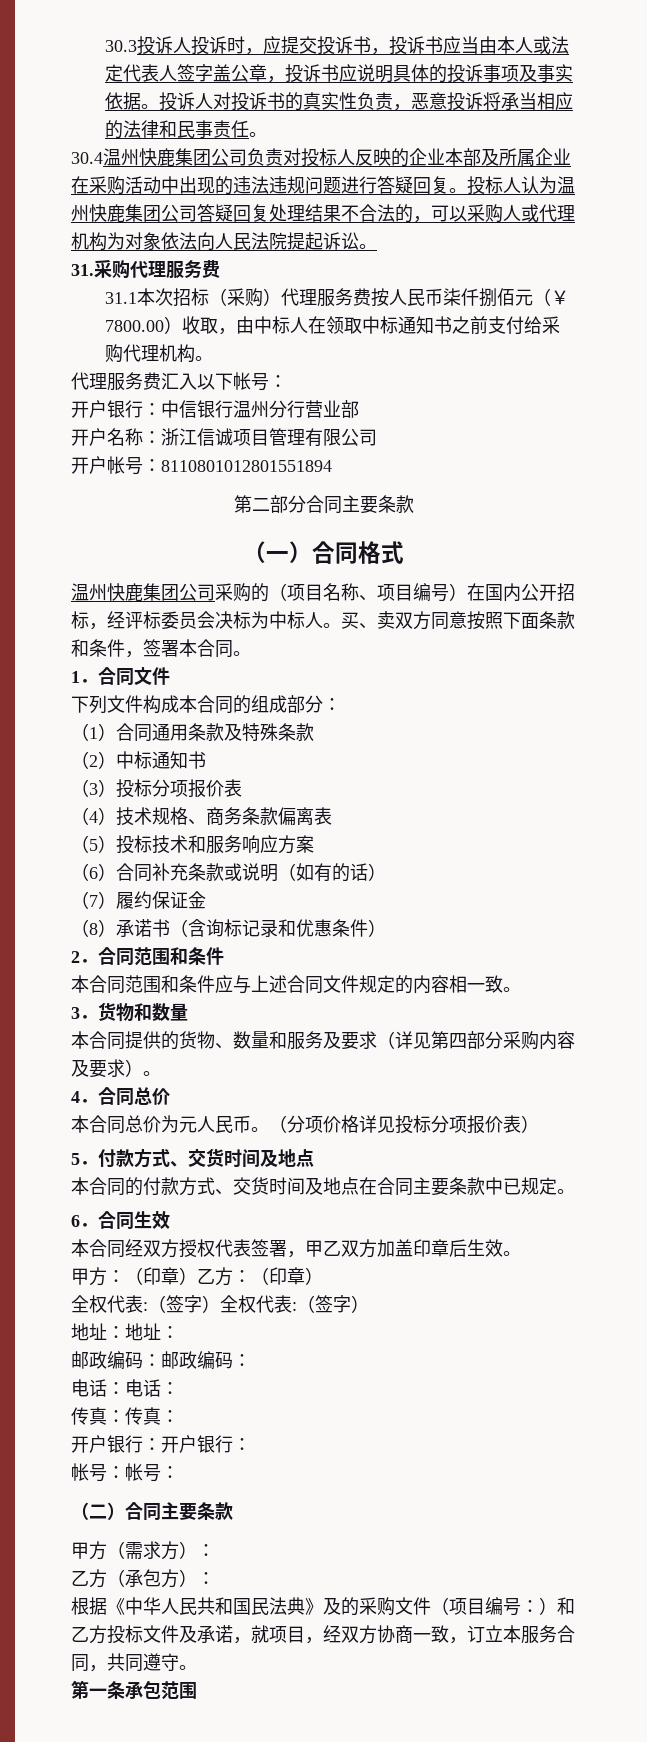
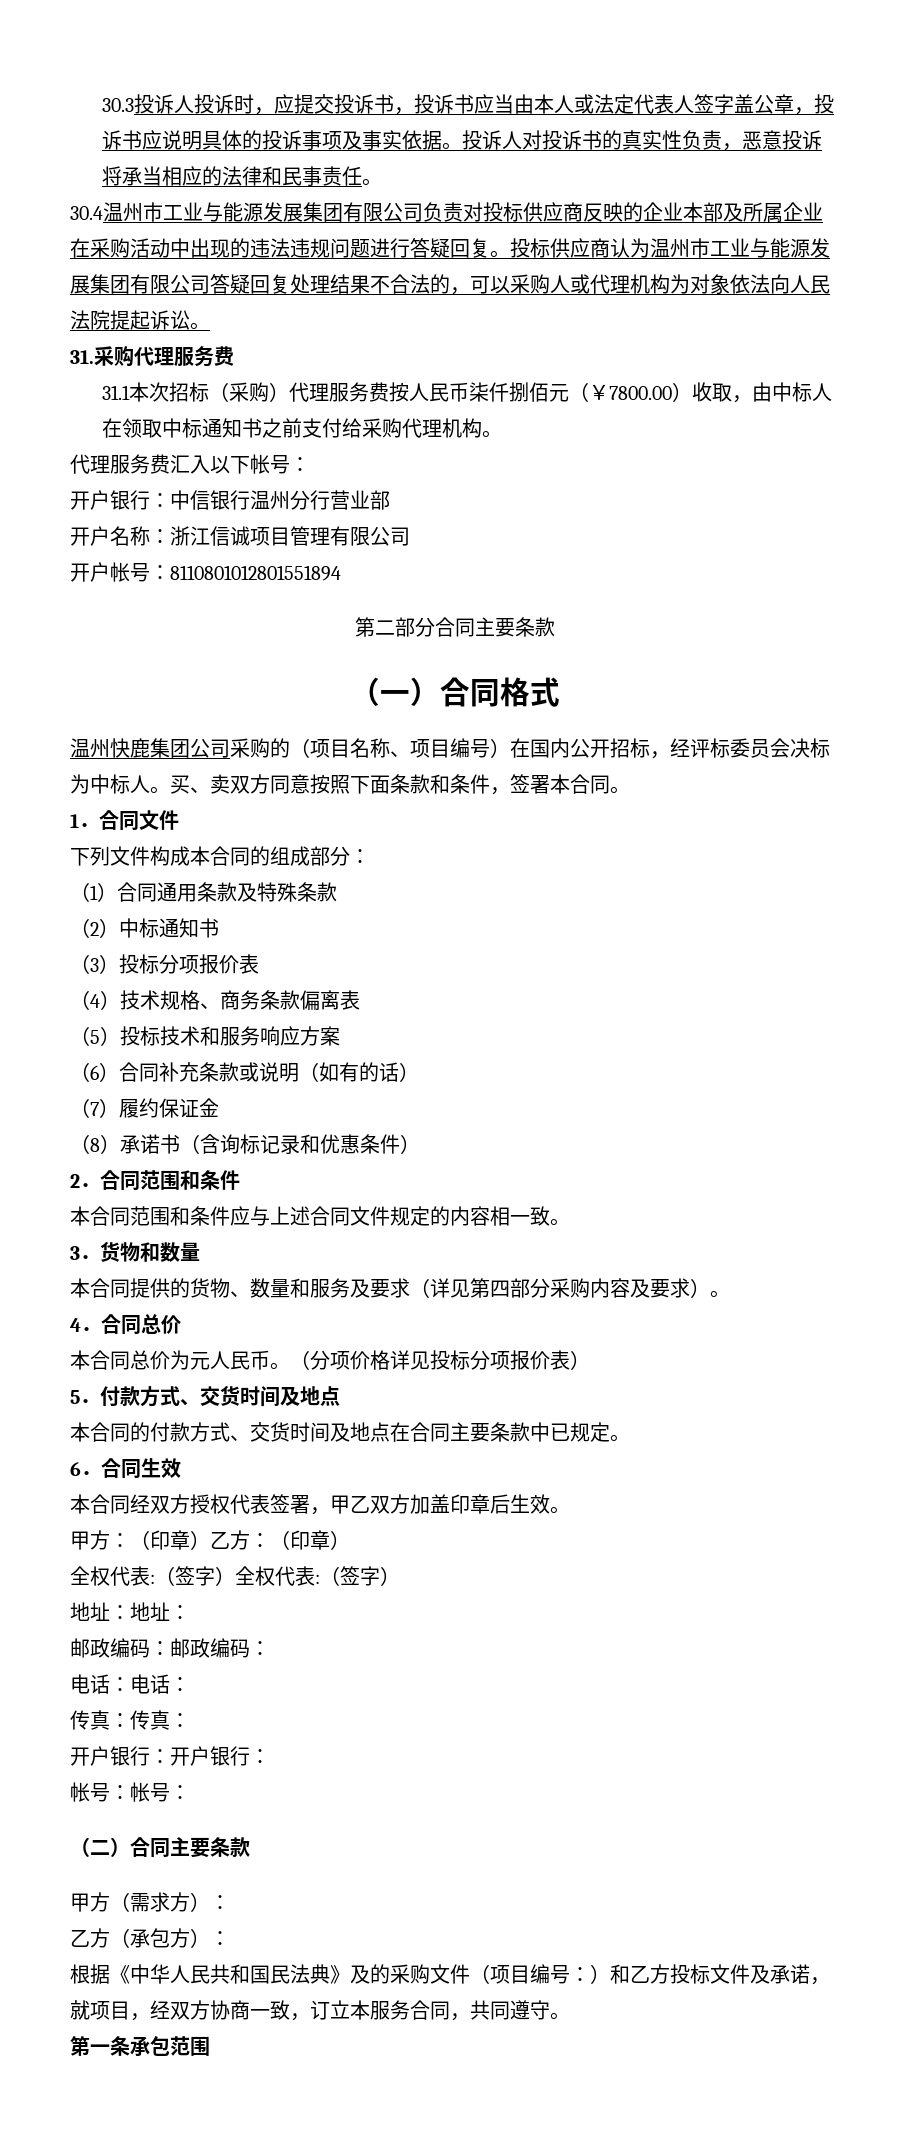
- 30.4温州快鹿集团公司负责对投标人反映的企业本部及所属企业在采购活动中出现的违法违规问题进行答疑回复。
+ 30.4温州市工业与能源发展集团有限公司负责对投标供应商反映的企业本部及所属企业在采购活动中出现的违法违规问题进行答疑回复。
- 投标人认为温州快鹿集团公司答疑回复处理结果不合法的，可以采购人或代理机构为对象依法向人民法院提起诉讼。
+ 投标供应商认为温州市工业与能源发展集团有限公司答疑回复处理结果不合法的，可以采购人或代理机构为对象依法向人民法院提起诉讼。

